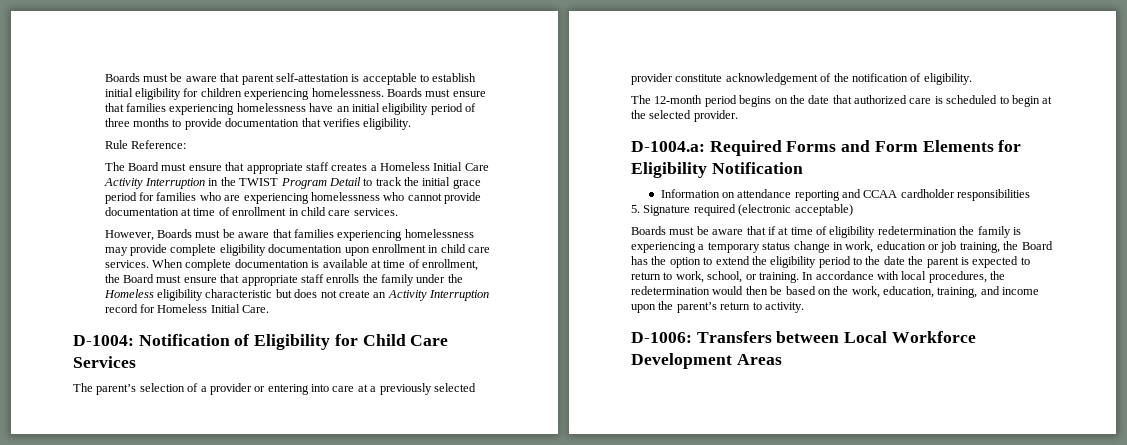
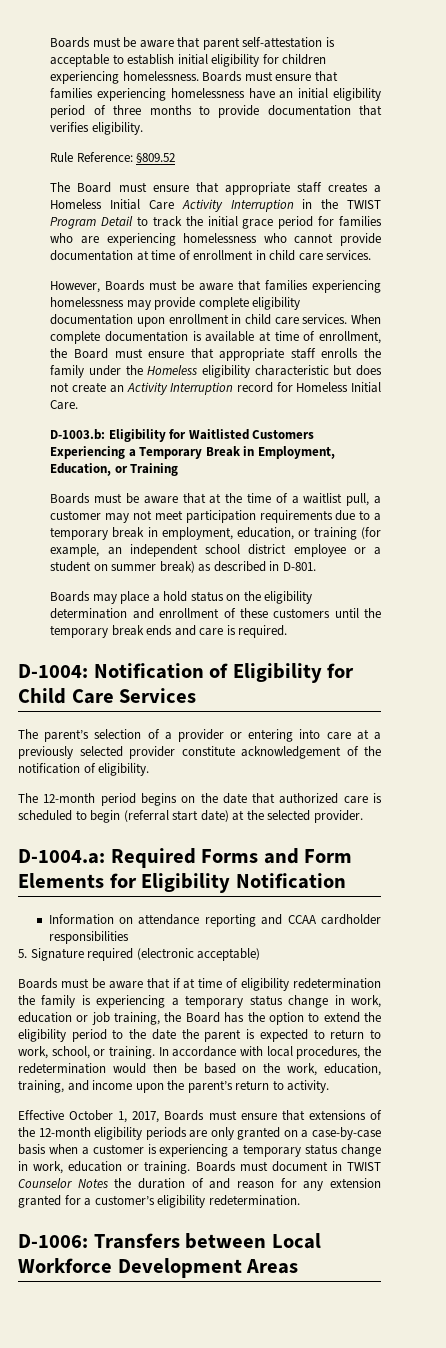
- Rule Reference:
+ Rule Reference: §809.52
+ D-1003.b: Eligibility for Waitlisted Customers Experiencing a Temporary Break in Employment, Education, or Training
+ Boards must be aware that at the time of a waitlist pull, a customer may not meet participation requirements due to a temporary break in employment, education, or training (for example, an independent school district employee or a student on summer break) as described in D-801.
+ Boards may place a hold status on the eligibility determination and enrollment of these customers until the temporary break ends and care is required.
- The 12-month period begins on the date that authorized care is scheduled to begin at the selected provider.
+ The 12-month period begins on the date that authorized care is scheduled to begin (referral start date) at the selected provider.
+ Effective October 1, 2017, Boards must ensure that extensions of the 12-month eligibility periods are only granted on a case-by-case basis when a customer is experiencing a temporary status change in work, education or training. Boards must document in TWIST Counselor Notes the duration of and reason for any extension granted for a customer’s eligibility redetermination.

